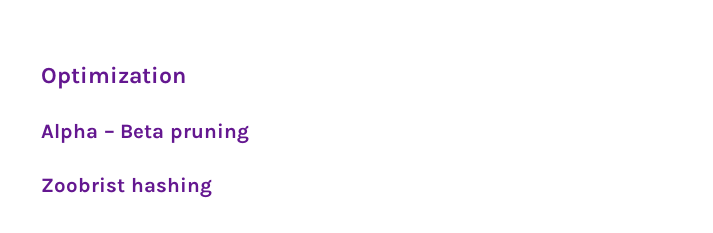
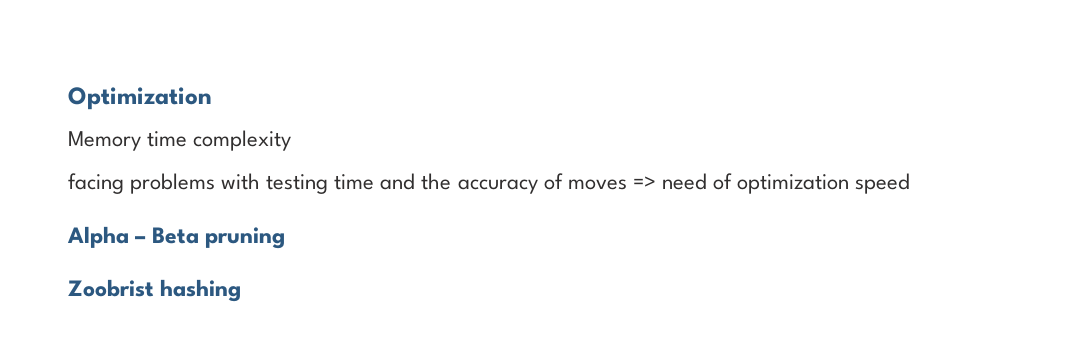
+ Memory time complexity
+ facing problems with testing time and the accuracy of moves => need of optimization speed

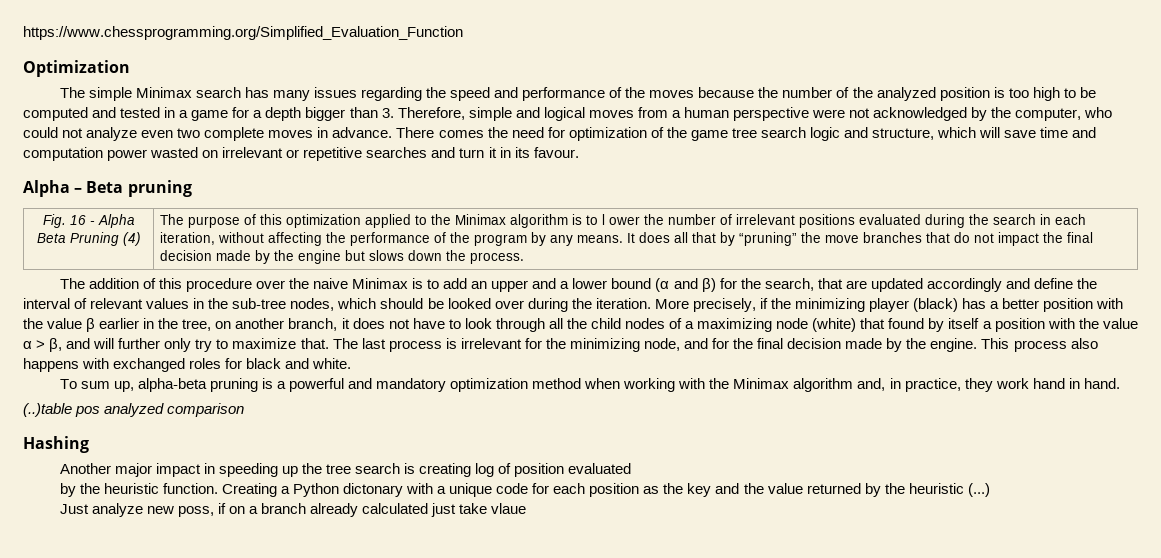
+ https://www.chessprogramming.org/Simplified_Evaluation_Function
- Memory time complexity
- facing problems with testing time and the accuracy of moves => need of optimization speed
+ The simple Minimax search has many issues regarding the speed and performance of the moves because the number of the analyzed position is too high to be computed and tested in a game for a depth bigger than 3. Therefore, simple and logical moves from a human perspective were not acknowledged by the computer, who could not analyze even two complete moves in advance. There comes the need for optimization of the game tree search logic and structure, which will save time and computation power wasted on irrelevant or repetitive searches and turn it in its favour.
  Alpha – Beta pruning
- Zoobrist hashing
+ Fig. 16 - Alpha Beta Pruning (4) | The purpose of this optimization applied to the Minimax algorithm is to l ower the number of irrelevant positions evaluated during the search in each iteration, without affecting the performance of the program by any means. It does all that by “pruning” the move branches that do not impact the final decision made by the engine but slows down the process.
+ The addition of this procedure over the naive Minimax is to add an upper and a lower bound (α and β) for the search, that are updated accordingly and define the interval of relevant values in the sub-tree nodes, which should be looked over during the iteration. More precisely, if the minimizing player (black) has a better position with the value β earlier in the tree, on another branch, it does not have to look through all the child nodes of a maximizing node (white) that found by itself a position with the value α > β, and will further only try to maximize that. The last process is irrelevant for the minimizing node, and for the final decision made by the engine. This process also happens with exchanged roles for black and white.
+ To sum up, alpha-beta pruning is a powerful and mandatory optimization method when working with the Minimax algorithm and, in practice, they work hand in hand.
+ (..)table pos analyzed comparison
+ Hashing
+ Another major impact in speeding up the tree search is creating log of position evaluated
+ by the heuristic function. Creating a Python dictonary with a unique code for each position as the key and the value returned by the heuristic (...)
+ Just analyze new poss, if on a branch already calculated just take vlaue

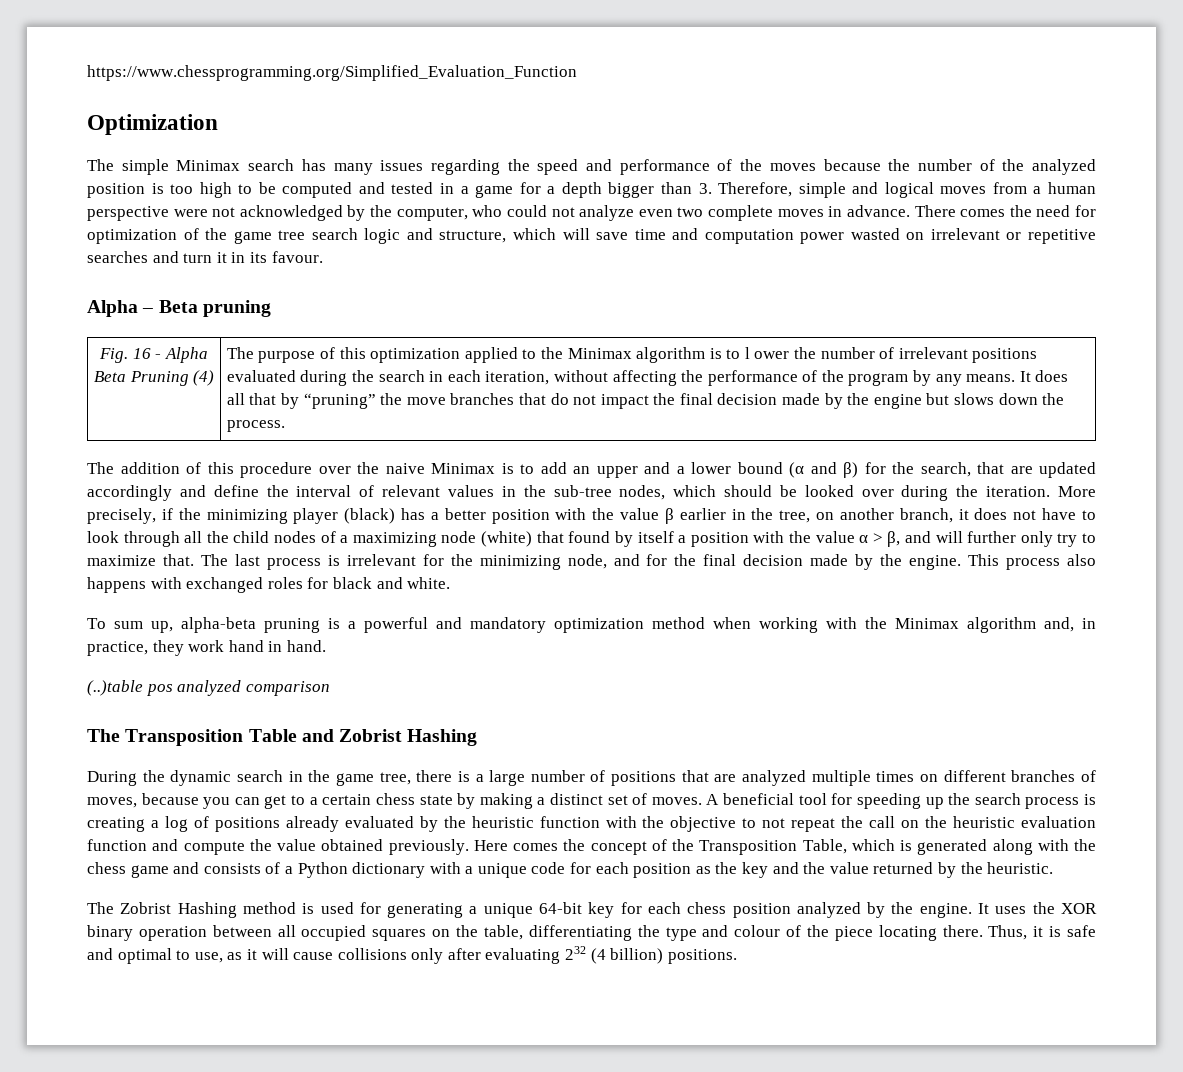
- Hashing
- Another major impact in speeding up the tree search is creating log of position evaluated
- by the heuristic function. Creating a Python dictonary with a unique code for each position as the key and the value returned by the heuristic (...)
- Just analyze new poss, if on a branch already calculated just take vlaue
+ The Transposition Table and Zobrist Hashing
+ During the dynamic search in the game tree, there is a large number of positions that are analyzed multiple times on different branches of moves, because you can get to a certain chess state by making a distinct set of moves. A beneficial tool for speeding up the search process is creating a log of positions already evaluated by the heuristic function with the objective to not repeat the call on the heuristic evaluation function and compute the value obtained previously. Here comes the concept of the Transposition Table, which is generated along with the chess game and consists of a Python dictionary with a unique code for each position as the key and the value returned by the heuristic.
+ The Zobrist Hashing method is used for generating a unique 64-bit key for each chess position analyzed by the engine. It uses the XOR binary operation between all occupied squares on the table, differentiating the type and colour of the piece locating there. Thus, it is safe and optimal to use, as it will cause collisions only after evaluating 232 (4 billion) positions.

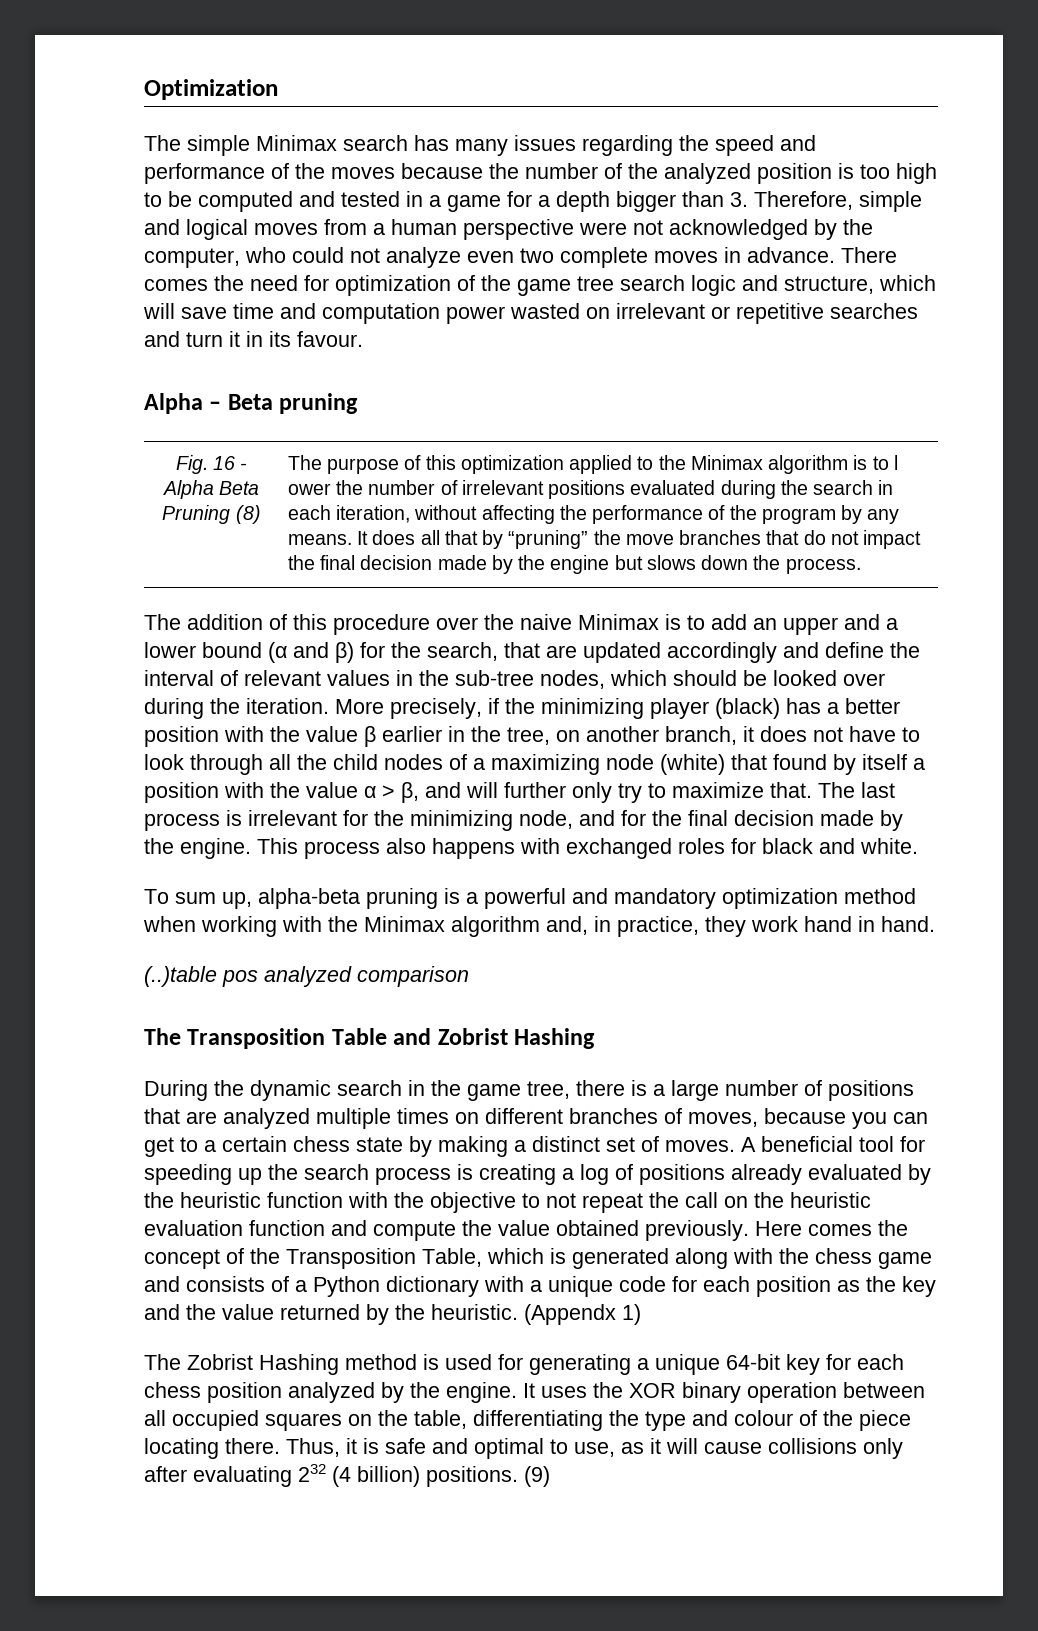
- https://www.chessprogramming.org/Simplified_Evaluation_Function
- Fig. 16 - Alpha Beta Pruning (4)
+ Fig. 16 - Alpha Beta Pruning (8)
+ (Appendx 1)
+ (9)

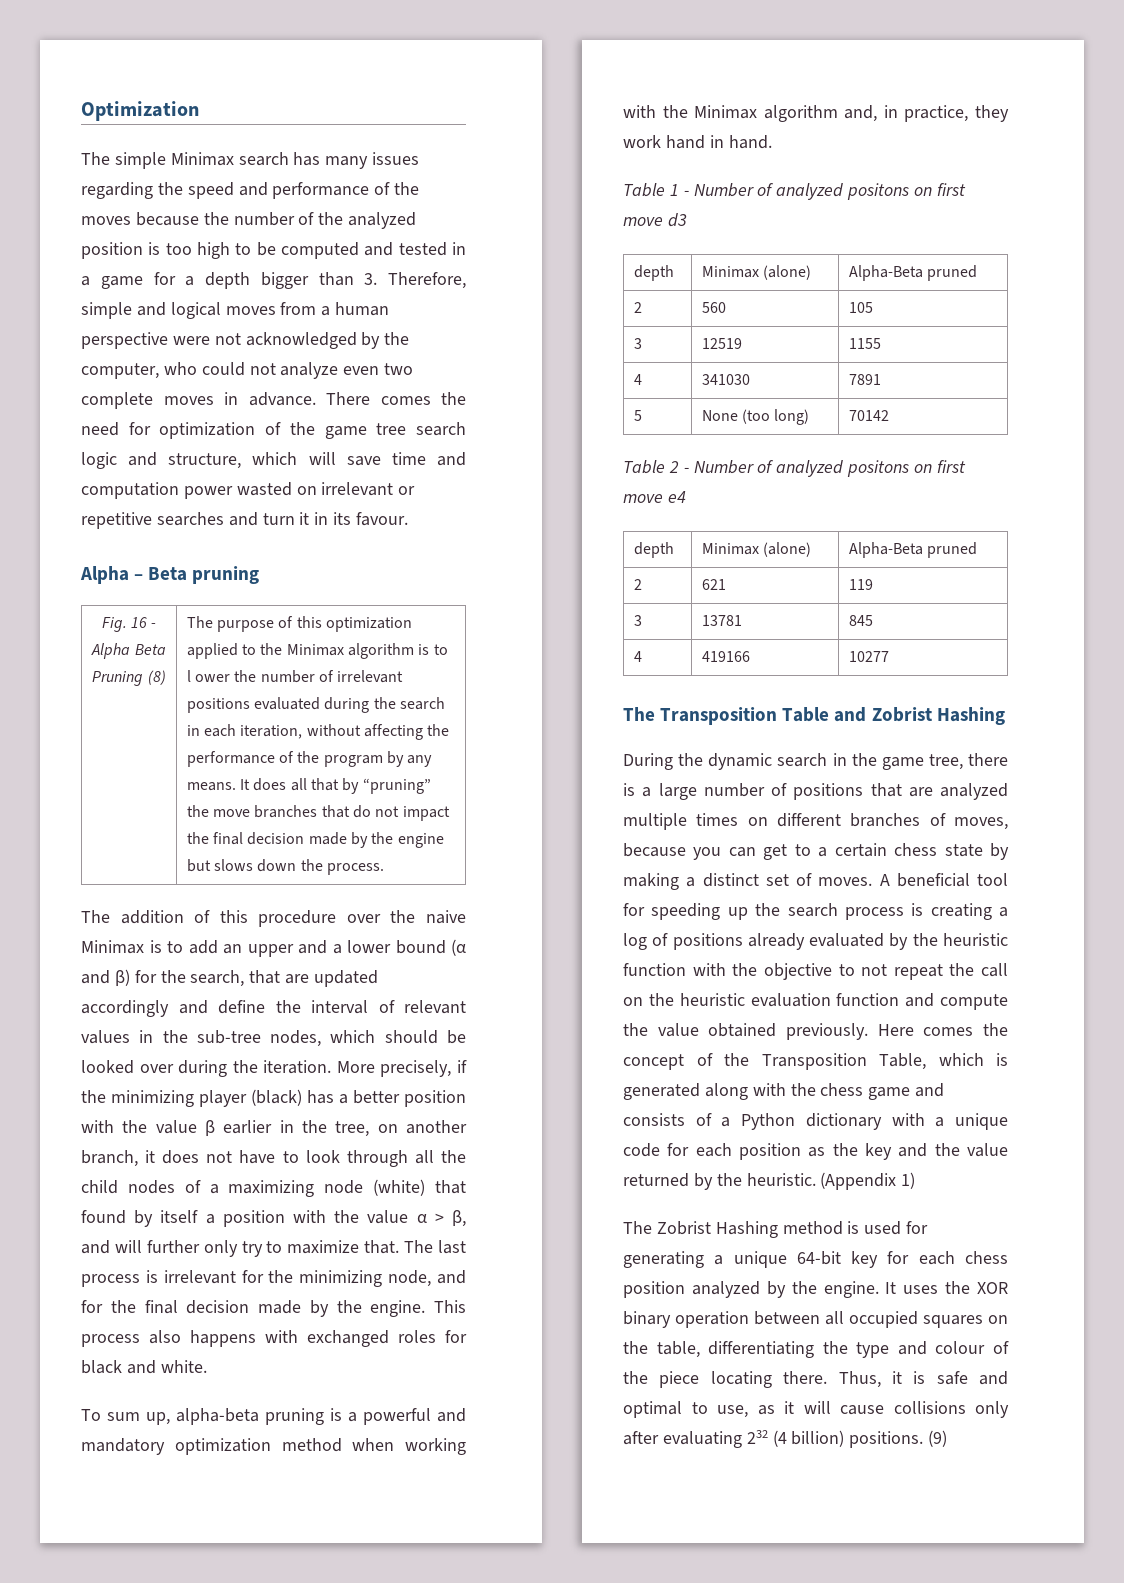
- (..)table pos analyzed comparison
+ Table 1 - Number of analyzed positons on first move d3
+ depth | Minimax (alone) | Alpha-Beta pruned
+ 2 | 560 | 105
+ 3 | 12519 | 1155
+ 4 | 341030 | 7891
+ 5 | None (too long) | 70142
+ Table 2 - Number of analyzed positons on first move e4
+ depth | Minimax (alone) | Alpha-Beta pruned
+ 2 | 621 | 119
+ 3 | 13781 | 845
+ 4 | 419166 | 10277
- (Appendx 1)
+ (Appendix 1)

